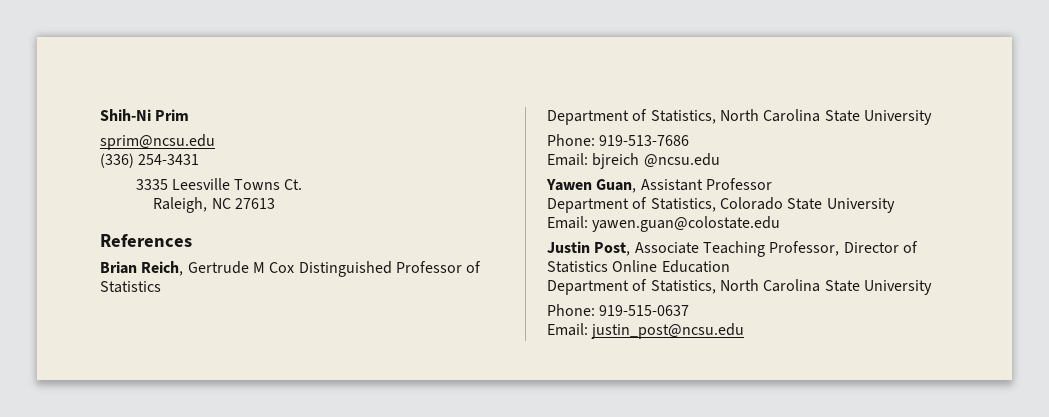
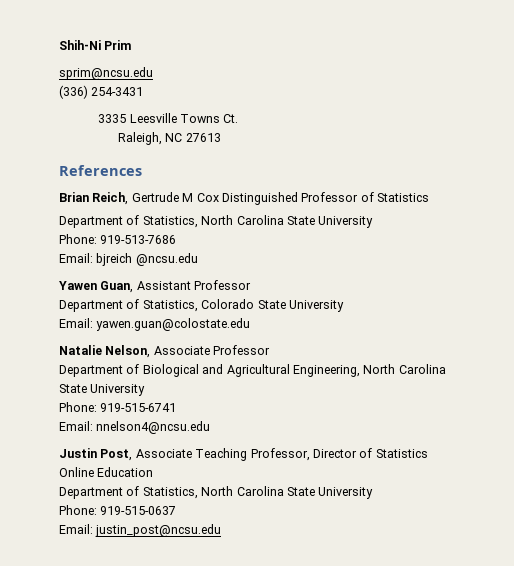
+ Natalie Nelson, Associate Professor
+ Department of Biological and Agricultural Engineering, North Carolina State University
+ Phone: 919-515-6741
+ Email: nnelson4@ncsu.edu

